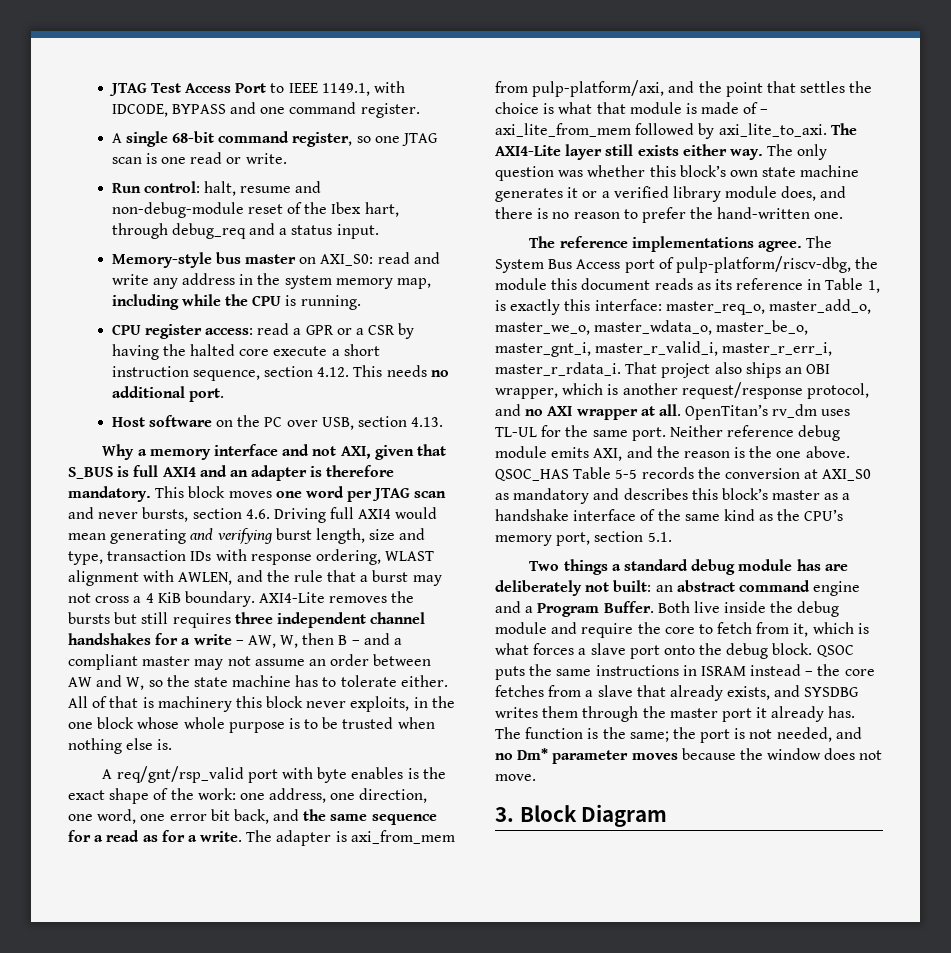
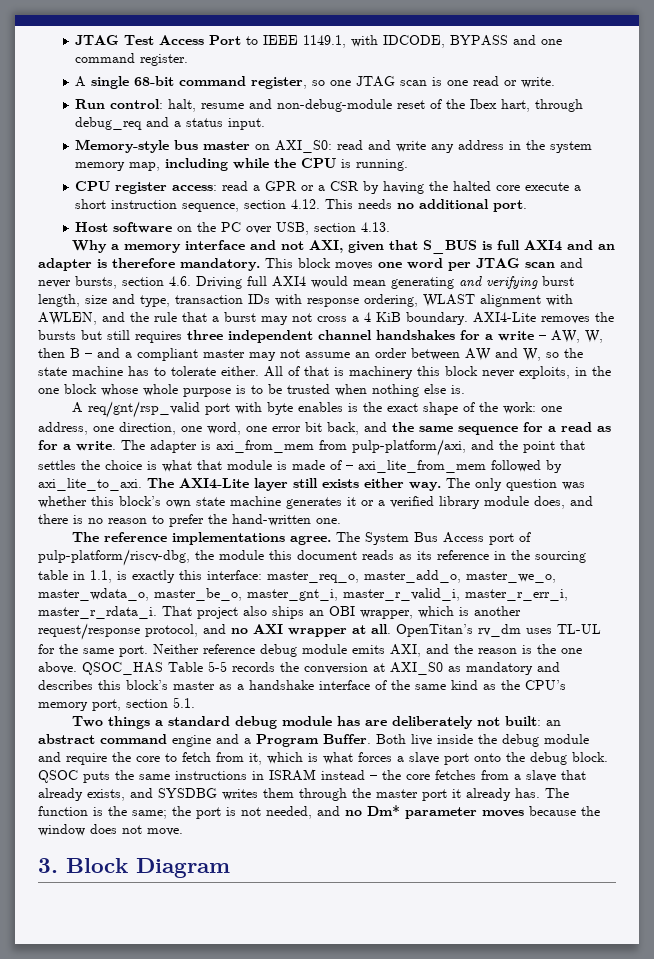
- The System Bus Access port of pulp-platform/riscv-dbg, the module this document reads as its reference in Table 1, is exactly this interface: master_req_o, master_add_o, master_we_o, master_wdata_o, master_be_o, master_gnt_i, master_r_valid_i, master_r_err_i, master_r_rdata_i.
+ The System Bus Access port of pulp-platform/riscv-dbg, the module this document reads as its reference in the sourcing table in 1.1, is exactly this interface: master_req_o, master_add_o, master_we_o, master_wdata_o, master_be_o, master_gnt_i, master_r_valid_i, master_r_err_i, master_r_rdata_i.

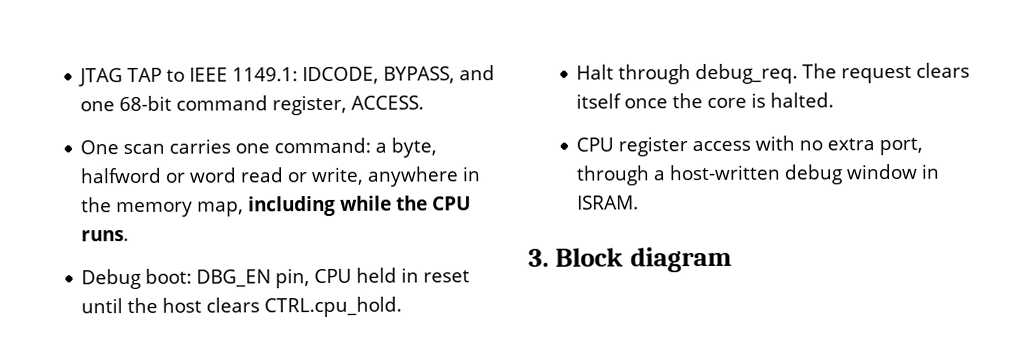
- JTAG Test Access Port to IEEE 1149.1, with IDCODE, BYPASS and one command register.
- A single 68-bit command register, so one JTAG scan is one read or write.
- Run control: halt, resume and non-debug-module reset of the Ibex hart, through debug_req and a status input.
- Memory-style bus master on AXI_S0: read and write any address in the system memory map, including while the CPU is running.
- CPU register access: read a GPR or a CSR by having the halted core execute a short instruction sequence, section 4.12. This needs no additional port.
- Host software on the PC over USB, section 4.13.
- Why a memory interface and not AXI, given that S_BUS is full AXI4 and an adapter is therefore mandatory. This block moves one word per JTAG scan and never bursts, section 4.6. Driving full AXI4 would mean generating and verifying burst length, size and type, transaction IDs with response ordering, WLAST alignment with AWLEN, and the rule that a burst may not cross a 4 KiB boundary. AXI4-Lite removes the bursts but still requires three independent channel handshakes for a write – AW, W, then B – and a compliant master may not assume an order between AW and W, so the state machine has to tolerate either. All of that is machinery this block never exploits, in the one block whose whole purpose is to be trusted when nothing else is.
- A req/gnt/rsp_valid port with byte enables is the exact shape of the work: one address, one direction, one word, one error bit back, and the same sequence for a read as for a write. The adapter is axi_from_mem from pulp-platform/axi, and the point that settles the choice is what that module is made of – axi_lite_from_mem followed by axi_lite_to_axi. The AXI4-Lite layer still exists either way. The only question was whether this block’s own state machine generates it or a verified library module does, and there is no reason to prefer the hand-written one.
- The reference implementations agree. The System Bus Access port of pulp-platform/riscv-dbg, the module this document reads as its reference in the sourcing table in 1.1, is exactly this interface: master_req_o, master_add_o, master_we_o, master_wdata_o, master_be_o, master_gnt_i, master_r_valid_i, master_r_err_i, master_r_rdata_i. That project also ships an OBI wrapper, which is another request/response protocol, and no AXI wrapper at all. OpenTitan’s rv_dm uses TL-UL for the same port. Neither reference debug module emits AXI, and the reason is the one above. QSOC_HAS Table 5-5 records the conversion at AXI_S0 as mandatory and describes this block’s master as a handshake interface of the same kind as the CPU’s memory port, section 5.1.
- Two things a standard debug module has are deliberately not built: an abstract command engine and a Program Buffer. Both live inside the debug module and require the core to fetch from it, which is what forces a slave port onto the debug block. QSOC puts the same instructions in ISRAM instead – the core fetches from a slave that already exists, and SYSDBG writes them through the master port it already has. The function is the same; the port is not needed, and no Dm* parameter moves because the window does not move.
+ JTAG TAP to IEEE 1149.1: IDCODE, BYPASS, and one 68-bit command register, ACCESS.
+ One scan carries one command: a byte, halfword or word read or write, anywhere in the memory map, including while the CPU runs.
+ Debug boot: DBG_EN pin, CPU held in reset until the host clears CTRL.cpu_hold.
+ Halt through debug_req. The request clears itself once the core is halted.
+ CPU register access with no extra port, through a host-written debug window in ISRAM.
- 3. Block Diagram
+ 3. Block diagram

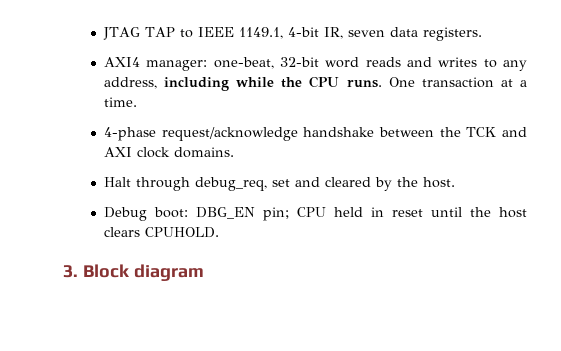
- JTAG TAP to IEEE 1149.1: IDCODE, BYPASS, and one 68-bit command register, ACCESS.
- One scan carries one command: a byte, halfword or word read or write, anywhere in the memory map, including while the CPU runs.
+ JTAG TAP to IEEE 1149.1, 4-bit IR, seven data registers.
+ AXI4 manager: one-beat, 32-bit word reads and writes to any address, including while the CPU runs. One transaction at a time.
+ 4-phase request/acknowledge handshake between the TCK and AXI clock domains.
+ Halt through debug_req, set and cleared by the host.
- Debug boot: DBG_EN pin, CPU held in reset until the host clears CTRL.cpu_hold.
- Halt through debug_req. The request clears itself once the core is halted.
- CPU register access with no extra port, through a host-written debug window in ISRAM.
+ Debug boot: DBG_EN pin; CPU held in reset until the host clears CPUHOLD.

